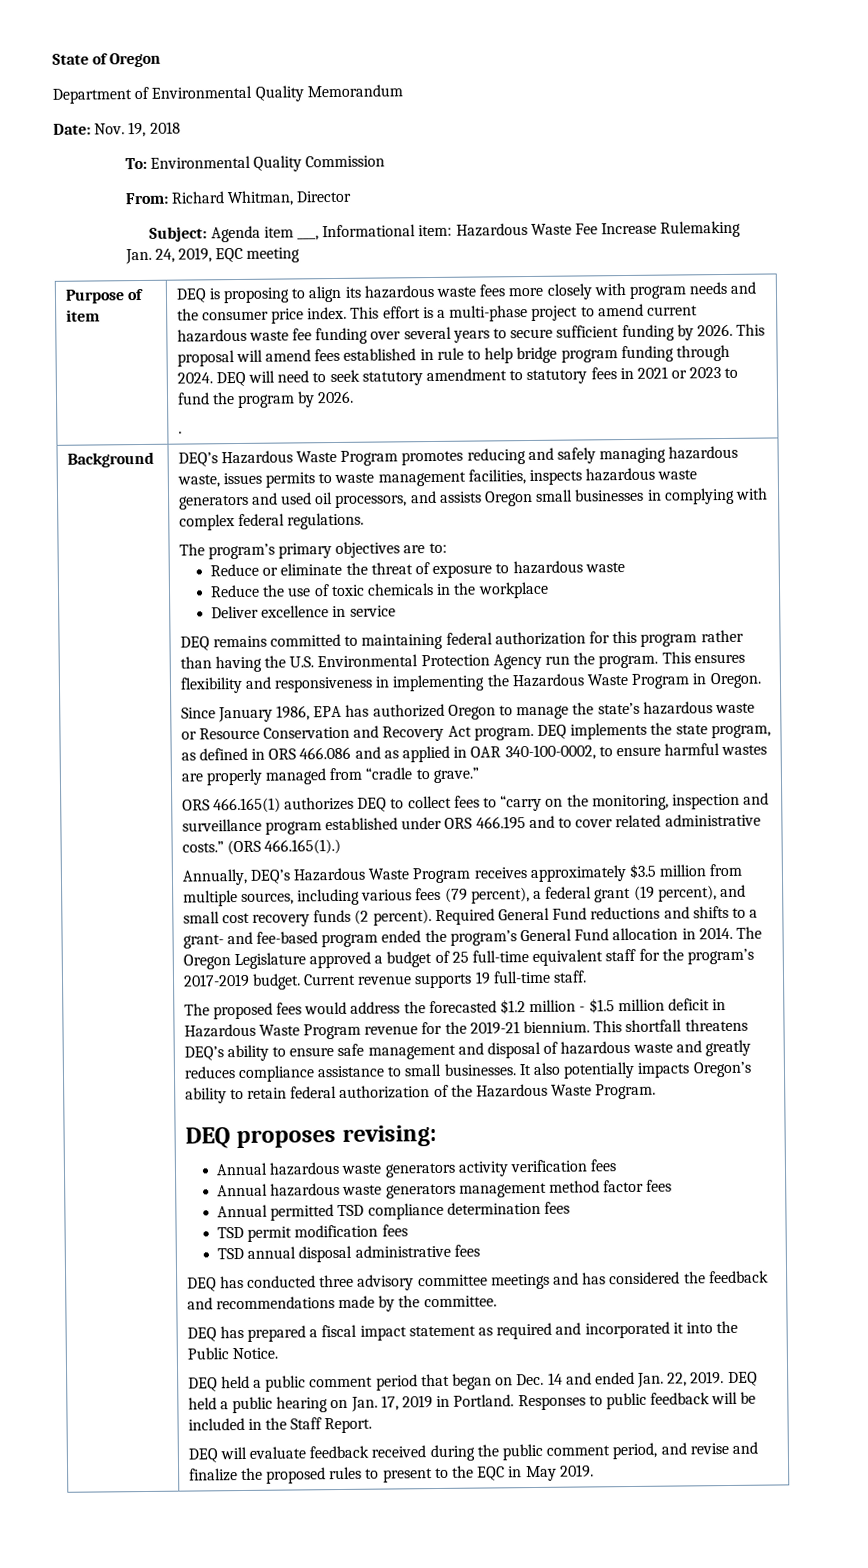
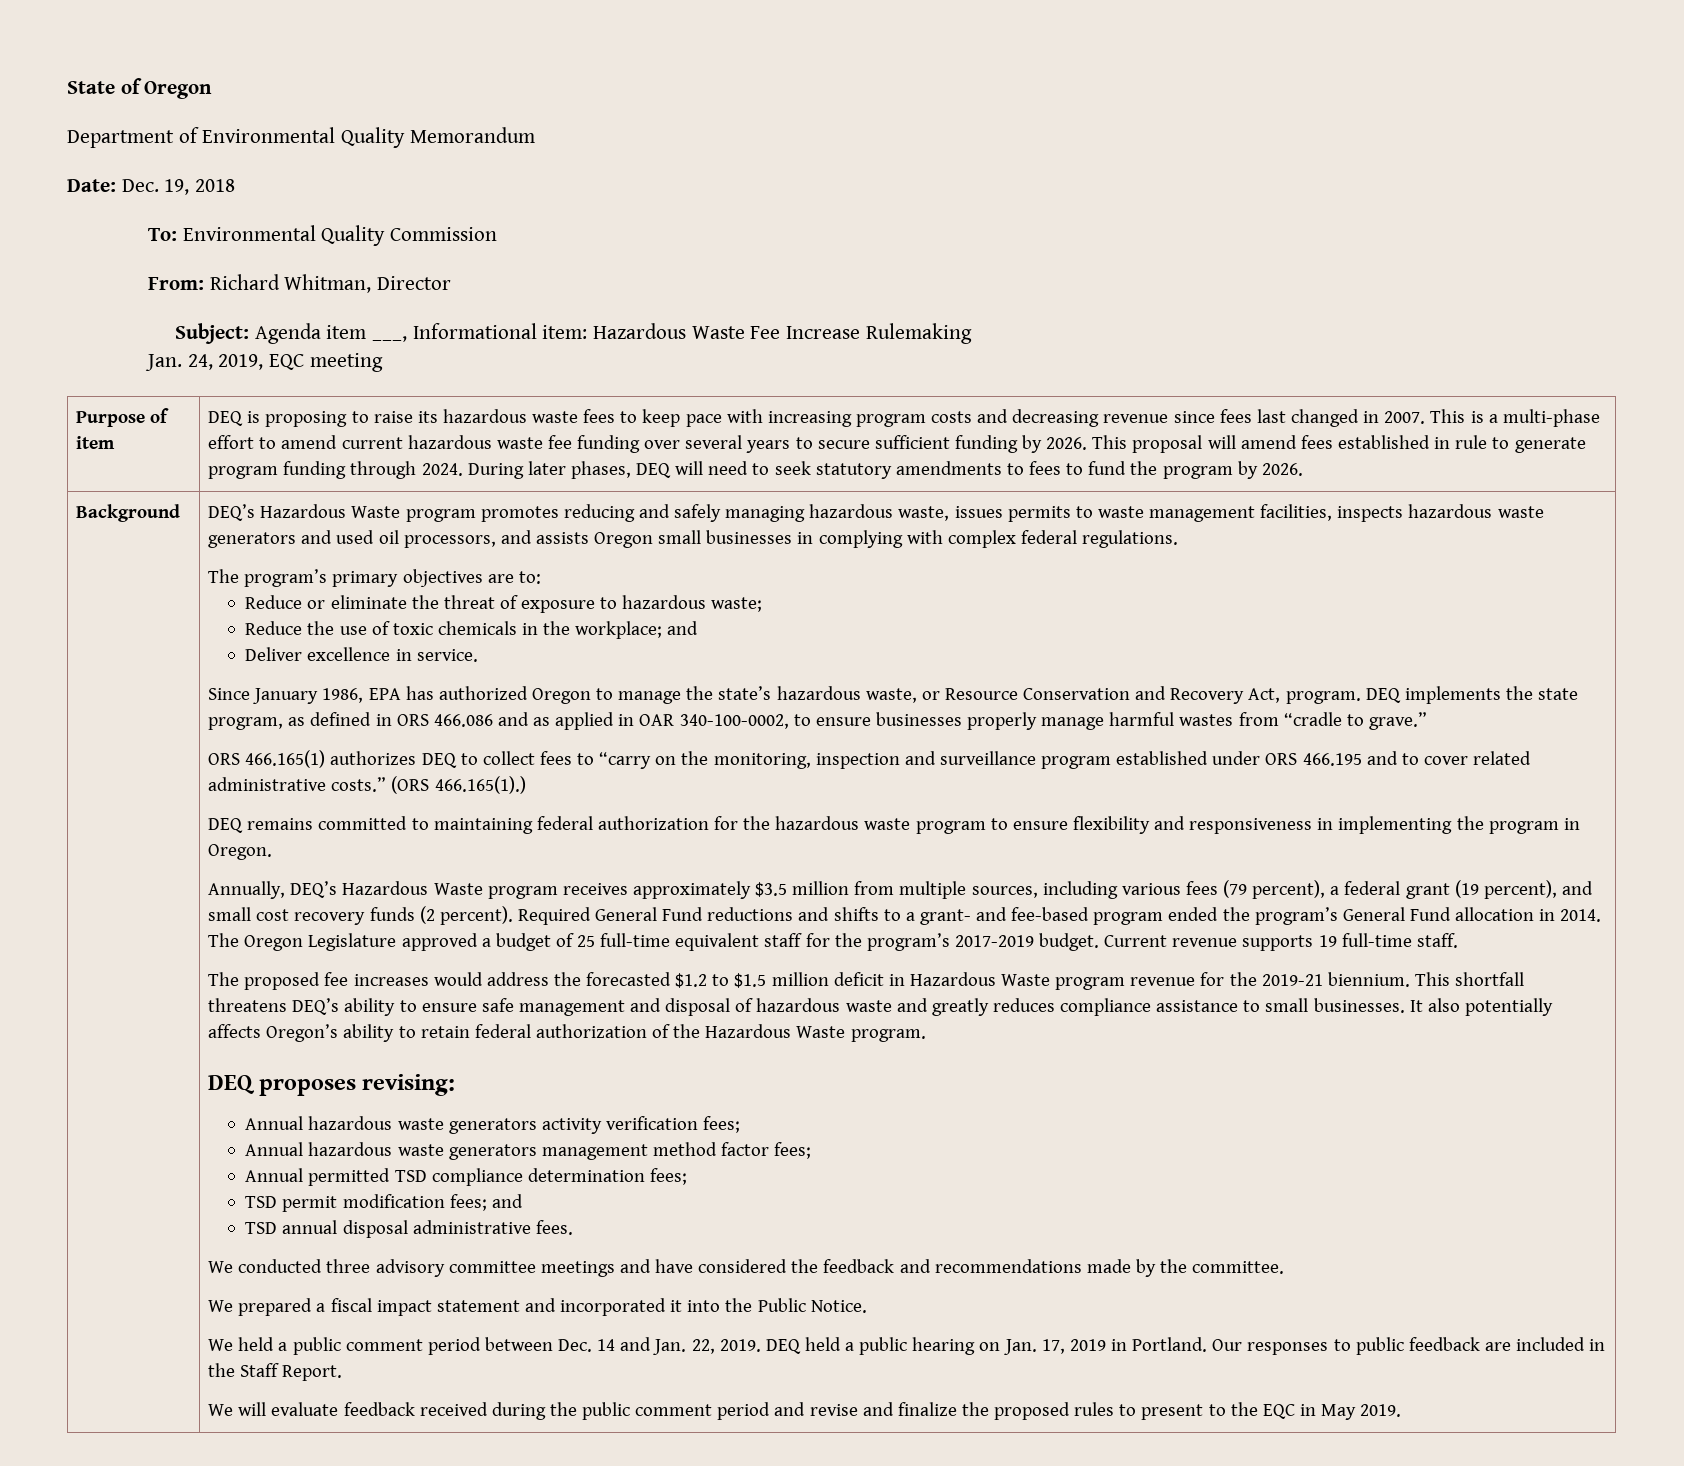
- Date: Nov. 19, 2018
+ Date: Dec. 19, 2018
- DEQ is proposing to align its hazardous waste fees more closely with program needs and the consumer price index. This effort is a multi-phase project to amend current hazardous waste fee funding over several years to secure sufficient funding by 2026.
+ DEQ is proposing to raise its hazardous waste fees to keep pace with increasing program costs and decreasing revenue since fees last changed in 2007. This is a multi-phase effort to amend current hazardous waste fee funding over several years to secure sufficient funding by 2026.
- This proposal will amend fees established in rule to help bridge program funding through 2024.
+ This proposal will amend fees established in rule to generate program funding through 2024.
- DEQ will need to seek statutory amendment to statutory fees in 2021 or 2023 to fund the program by 2026.
+ During later phases, DEQ will need to seek statutory amendments to fees to fund the program by 2026.
- .
- DEQ’s Hazardous Waste Program promotes reducing and safely managing hazardous waste, issues permits to waste management facilities, inspects hazardous waste generators and used oil processors, and assists Oregon small businesses in complying with complex federal regulations.
+ DEQ’s Hazardous Waste program promotes reducing and safely managing hazardous waste, issues permits to waste management facilities, inspects hazardous waste generators and used oil processors, and assists Oregon small businesses in complying with complex federal regulations.
- Reduce or eliminate the threat of exposure to hazardous waste
+ Reduce or eliminate the threat of exposure to hazardous waste;
- Reduce the use of toxic chemicals in the workplace
+ Reduce the use of toxic chemicals in the workplace; and
- Deliver excellence in service
- DEQ remains committed to maintaining federal authorization for this program rather than having the U.S. Environmental Protection Agency run the program. This ensures flexibility and responsiveness in implementing the Hazardous Waste Program in Oregon.
+ Deliver excellence in service.
- Since January 1986, EPA has authorized Oregon to manage the state’s hazardous waste or Resource Conservation and Recovery Act program.
+ Since January 1986, EPA has authorized Oregon to manage the state’s hazardous waste, or Resource Conservation and Recovery Act, program.
- DEQ implements the state program, as defined in ORS 466.086 and as applied in OAR 340-100-0002, to ensure harmful wastes are properly managed from “cradle to grave.”
+ DEQ implements the state program, as defined in ORS 466.086 and as applied in OAR 340-100-0002, to ensure businesses properly manage harmful wastes from “cradle to grave.”
+ DEQ remains committed to maintaining federal authorization for the hazardous waste program to ensure flexibility and responsiveness in implementing the program in Oregon.
- Annually, DEQ’s Hazardous Waste Program receives approximately $3.5 million from multiple sources, including various fees (79 percent), a federal grant (19 percent), and small cost recovery funds (2 percent).
+ Annually, DEQ’s Hazardous Waste program receives approximately $3.5 million from multiple sources, including various fees (79 percent), a federal grant (19 percent), and small cost recovery funds (2 percent).
- The proposed fees would address the forecasted $1.2 million - $1.5 million deficit in Hazardous Waste Program revenue for the 2019-21 biennium.
+ The proposed fee increases would address the forecasted $1.2 to $1.5 million deficit in Hazardous Waste program revenue for the 2019-21 biennium.
- It also potentially impacts Oregon’s ability to retain federal authorization of the Hazardous Waste Program.
+ It also potentially affects Oregon’s ability to retain federal authorization of the Hazardous Waste program.
- Annual hazardous waste generators activity verification fees
+ Annual hazardous waste generators activity verification fees;
- Annual hazardous waste generators management method factor fees
+ Annual hazardous waste generators management method factor fees;
- Annual permitted TSD compliance determination fees
+ Annual permitted TSD compliance determination fees;
- TSD permit modification fees
+ TSD permit modification fees; and
- TSD annual disposal administrative fees
- DEQ has conducted three advisory committee meetings and has considered the feedback and recommendations made by the committee.
+ TSD annual disposal administrative fees.
+ We conducted three advisory committee meetings and have considered the feedback and recommendations made by the committee.
- DEQ has prepared a fiscal impact statement as required and incorporated it into the Public Notice.
+ We prepared a fiscal impact statement and incorporated it into the Public Notice.
- DEQ held a public comment period that began on Dec. 14 and ended Jan. 22, 2019.
+ We held a public comment period between Dec. 14 and Jan. 22, 2019.
- Responses to public feedback will be included in the Staff Report.
+ Our responses to public feedback are included in the Staff Report.
- DEQ will evaluate feedback received during the public comment period, and revise and finalize the proposed rules to present to the EQC in May 2019.
+ We will evaluate feedback received during the public comment period and revise and finalize the proposed rules to present to the EQC in May 2019.

